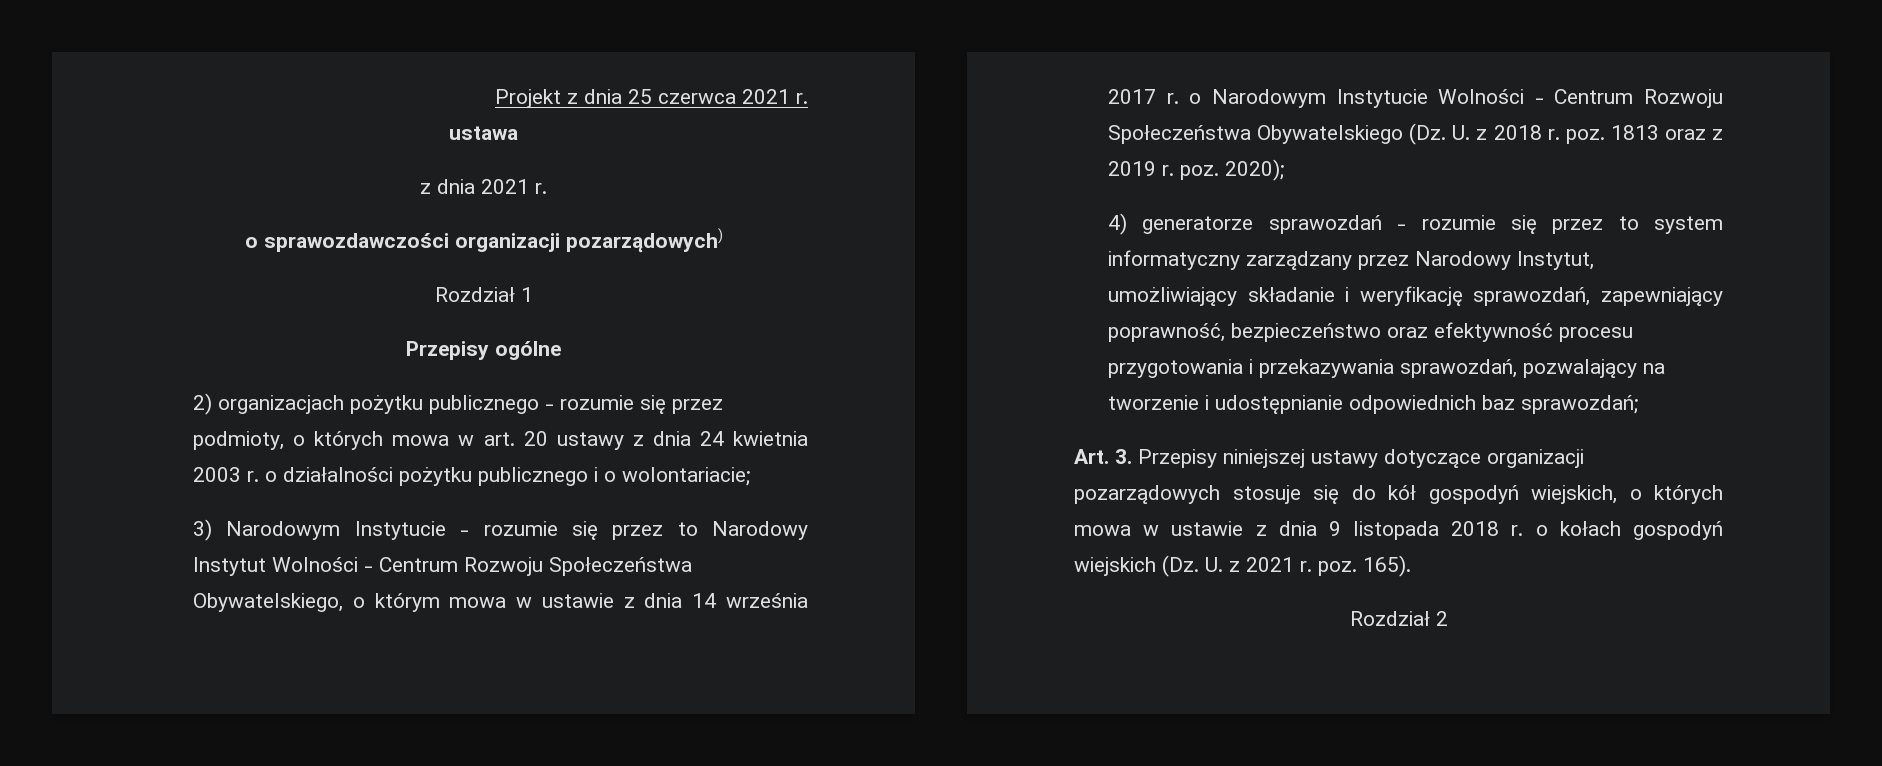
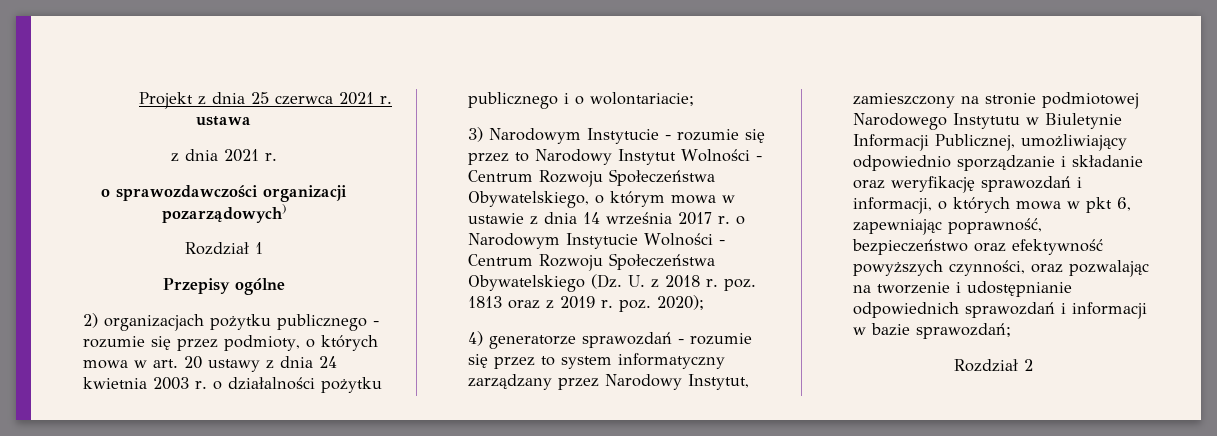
- 4) generatorze sprawozdań - rozumie się przez to system informatyczny zarządzany przez Narodowy Instytut, umożliwiający składanie i weryfikację sprawozdań, zapewniający poprawność, bezpieczeństwo oraz efektywność procesu przygotowania i przekazywania sprawozdań, pozwalający na tworzenie i udostępnianie odpowiednich baz sprawozdań;
- Art. 3. Przepisy niniejszej ustawy dotyczące organizacji pozarządowych stosuje się do kół gospodyń wiejskich, o których mowa w ustawie z dnia 9 listopada 2018 r. o kołach gospodyń wiejskich (Dz. U. z 2021 r. poz. 165).
+ 4) generatorze sprawozdań - rozumie się przez to system informatyczny zarządzany przez Narodowy Instytut, zamieszczony na stronie podmiotowej Narodowego Instytutu w Biuletynie Informacji Publicznej, umożliwiający odpowiednio sporządzanie i składanie oraz weryfikację sprawozdań i informacji, o których mowa w pkt 6, zapewniając poprawność, bezpieczeństwo oraz efektywność powyższych czynności, oraz pozwalając na tworzenie i udostępnianie odpowiednich sprawozdań i informacji w bazie sprawozdań;

